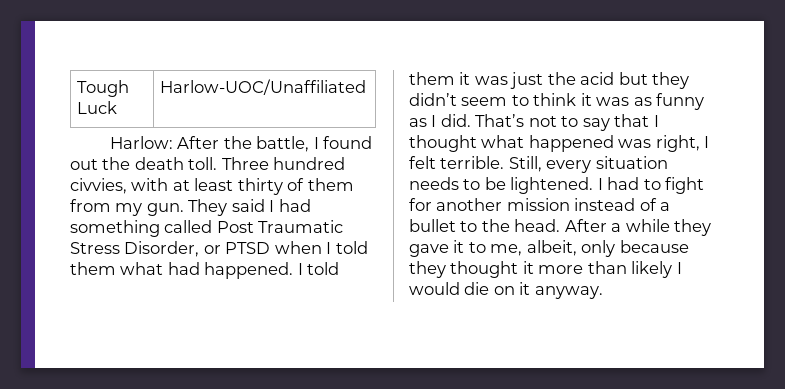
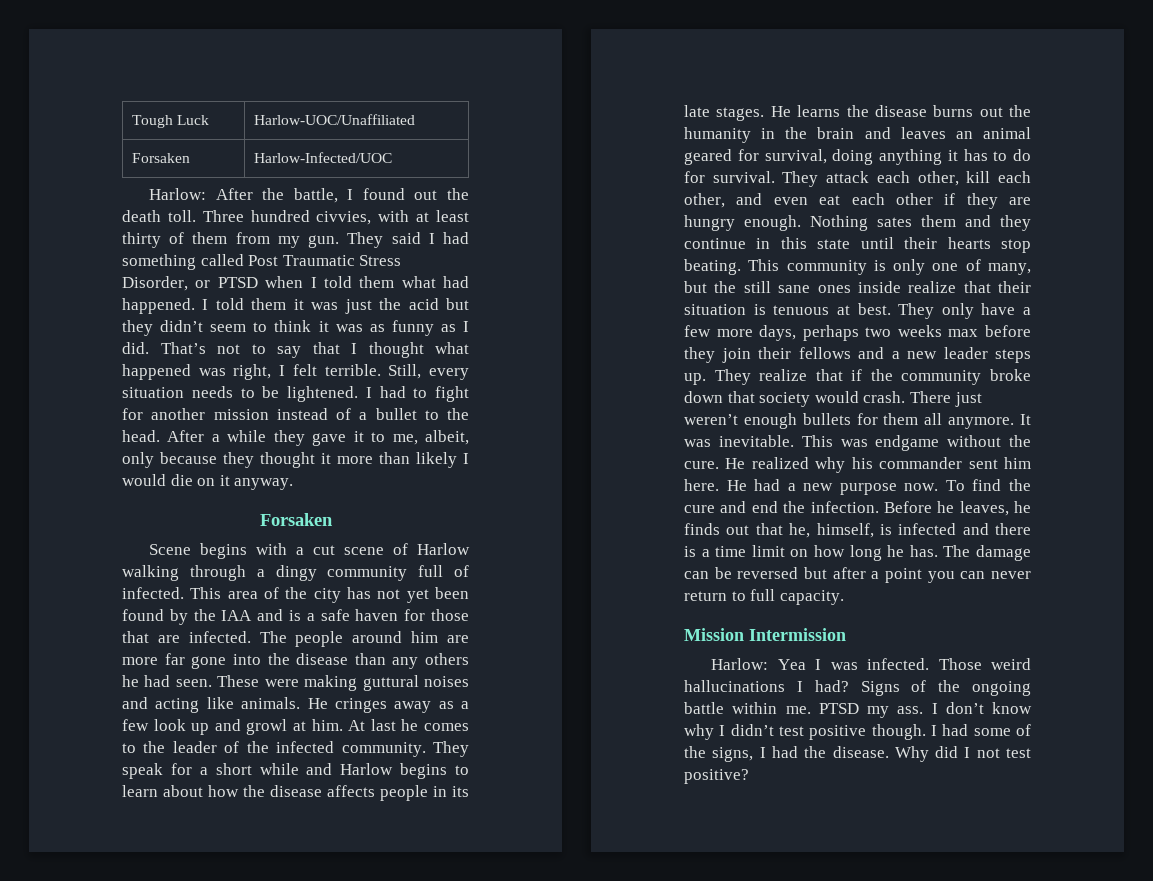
+ Forsaken | Harlow-Infected/UOC
  After a while they gave it to me, albeit, only because they thought it more than likely I would die on it anyway.
+ Forsaken
+ Scene begins with a cut scene of Harlow walking through a dingy community full of infected. This area of the city has not yet been found by the IAA and is a safe haven for those that are infected. The people around him are more far gone into the disease than any others he had seen. These were making guttural noises and acting like animals. He cringes away as a few look up and growl at him. At last he comes to the leader of the infected community. They speak for a short while and Harlow begins to learn about how the disease affects people in its late stages. He learns the disease burns out the humanity in the brain and leaves an animal geared for survival, doing anything it has to do for survival. They attack each other, kill each other, and even eat each other if they are hungry enough. Nothing sates them and they continue in this state until their hearts stop beating. This community is only one of many, but the still sane ones inside realize that their situation is tenuous at best. They only have a few more days, perhaps two weeks max before they join their fellows and a new leader steps up. They realize that if the community broke down that society would crash. There just weren’t enough bullets for them all anymore. It was inevitable. This was endgame without the cure. He realized why his commander sent him here. He had a new purpose now. To find the cure and end the infection. Before he leaves, he finds out that he, himself, is infected and there is a time limit on how long he has. The damage can be reversed but after a point you can never return to full capacity.
+ Mission Intermission
+ Harlow: Yea I was infected. Those weird hallucinations I had? Signs of the ongoing battle within me. PTSD my ass. I don’t know why I didn’t test positive though. I had some of the signs, I had the disease. Why did I not test positive?

